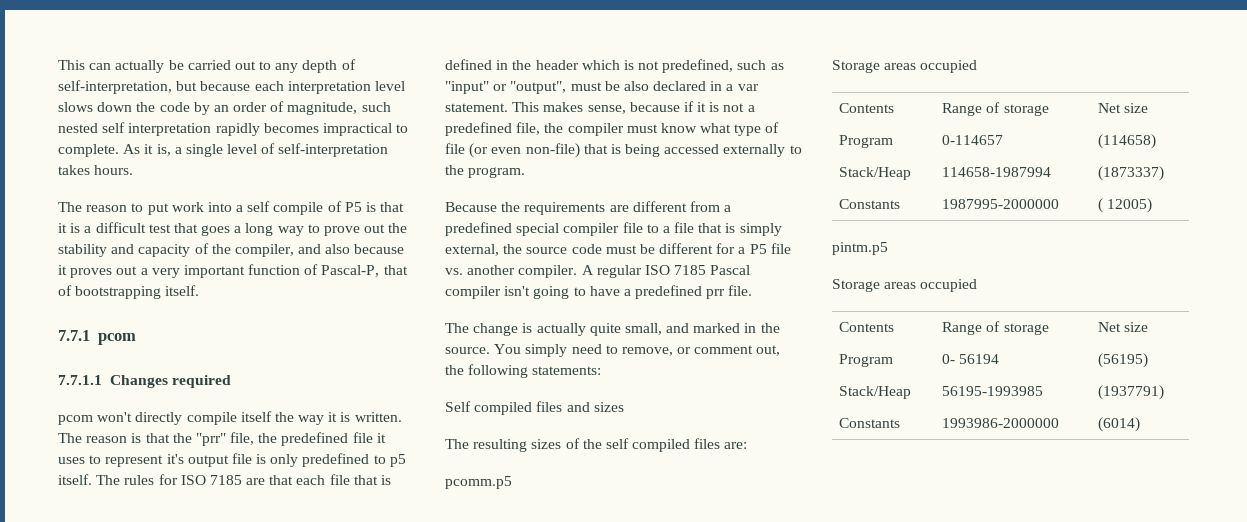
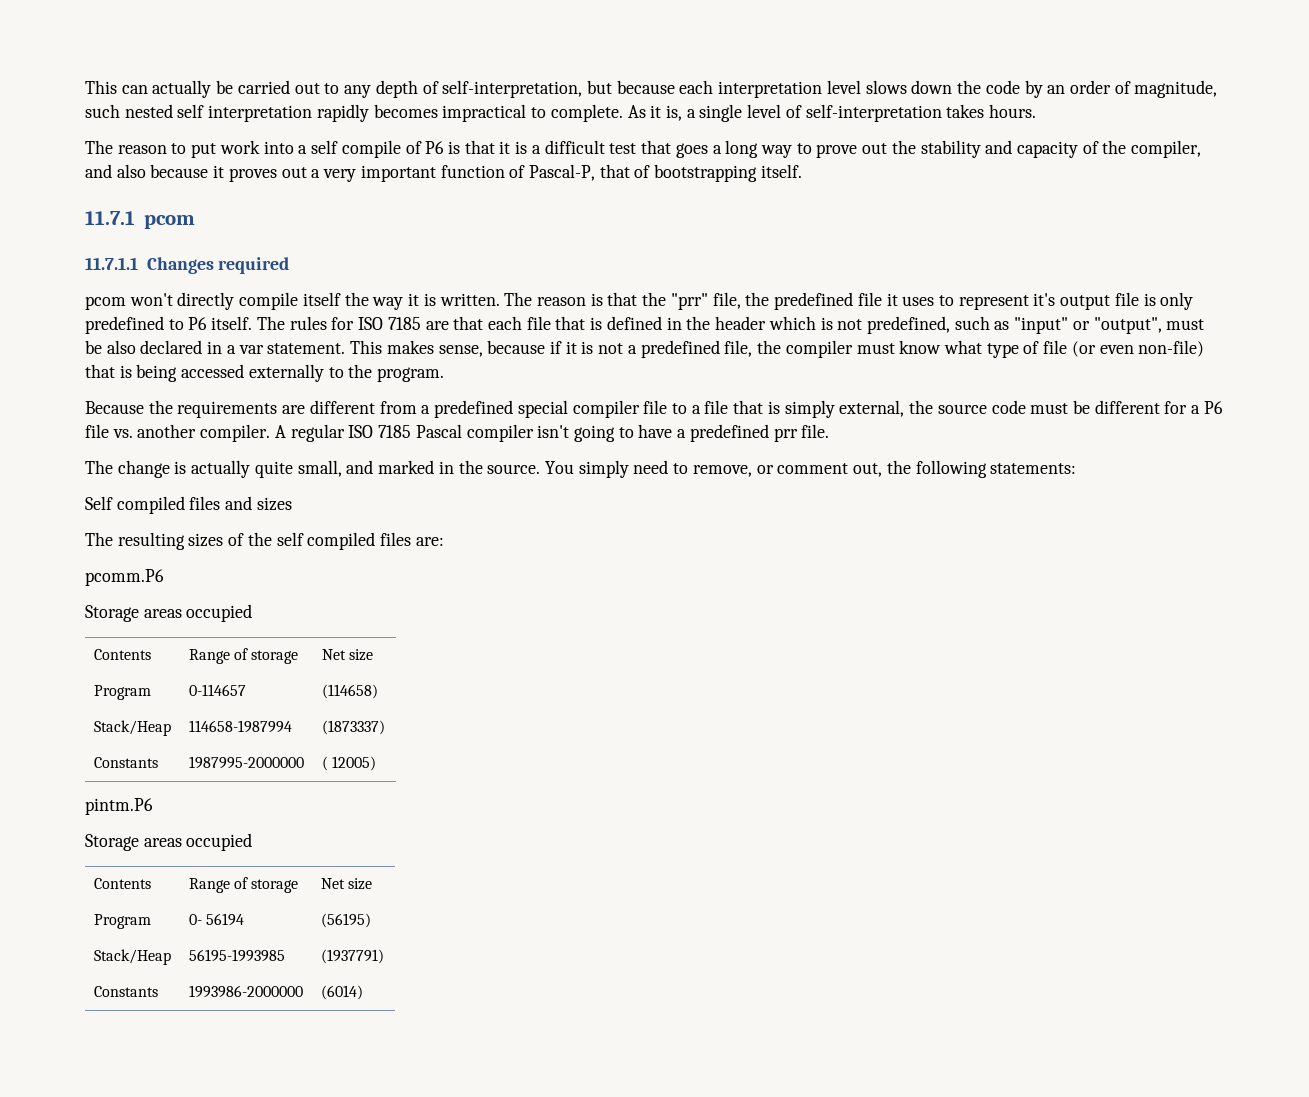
- The reason to put work into a self compile of P5 is that it is a difficult test that goes a long way to prove out the stability and capacity of the compiler, and also because it proves out a very important function of Pascal-P, that of bootstrapping itself.
+ The reason to put work into a self compile of P6 is that it is a difficult test that goes a long way to prove out the stability and capacity of the compiler, and also because it proves out a very important function of Pascal-P, that of bootstrapping itself.
- 7.7.1 pcom
+ 11.7.1 pcom
- 7.7.1.1 Changes required
+ 11.7.1.1 Changes required
- The reason is that the "prr" file, the predefined file it uses to represent it's output file is only predefined to p5 itself.
+ The reason is that the "prr" file, the predefined file it uses to represent it's output file is only predefined to P6 itself.
- Because the requirements are different from a predefined special compiler file to a file that is simply external, the source code must be different for a P5 file vs. another compiler.
+ Because the requirements are different from a predefined special compiler file to a file that is simply external, the source code must be different for a P6 file vs. another compiler.
- pcomm.p5
+ pcomm.P6
- pintm.p5
+ pintm.P6

